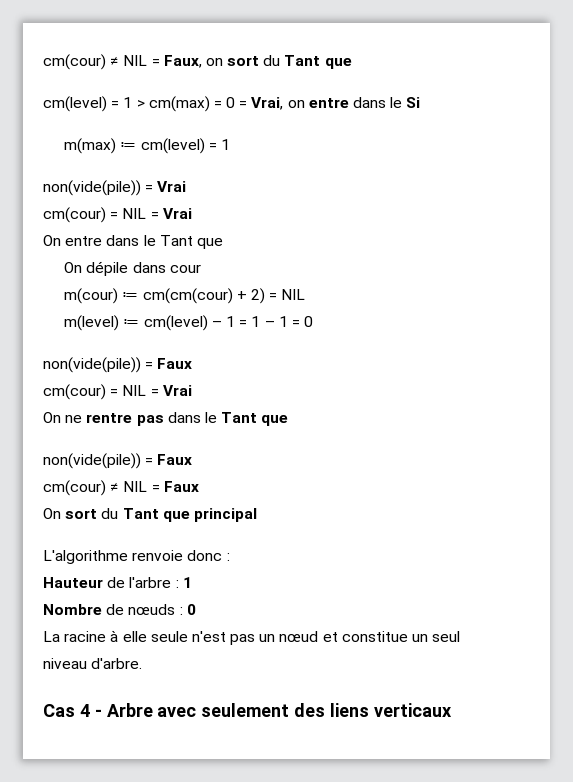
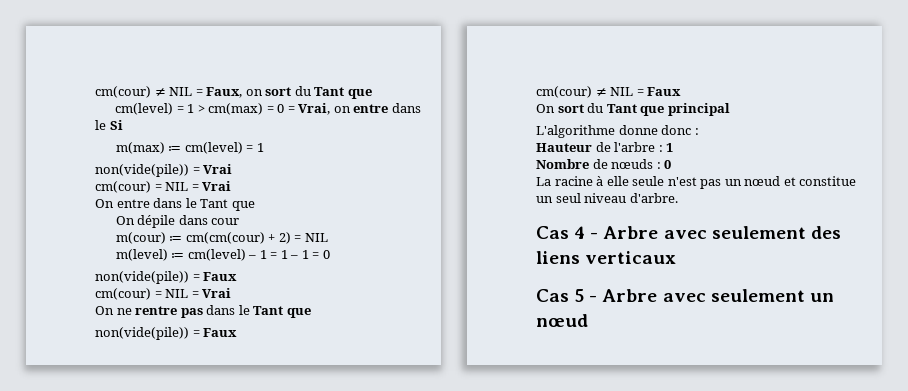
- L'algorithme renvoie donc :
+ L'algorithme donne donc :
+ Cas 5 - Arbre avec seulement un nœud

